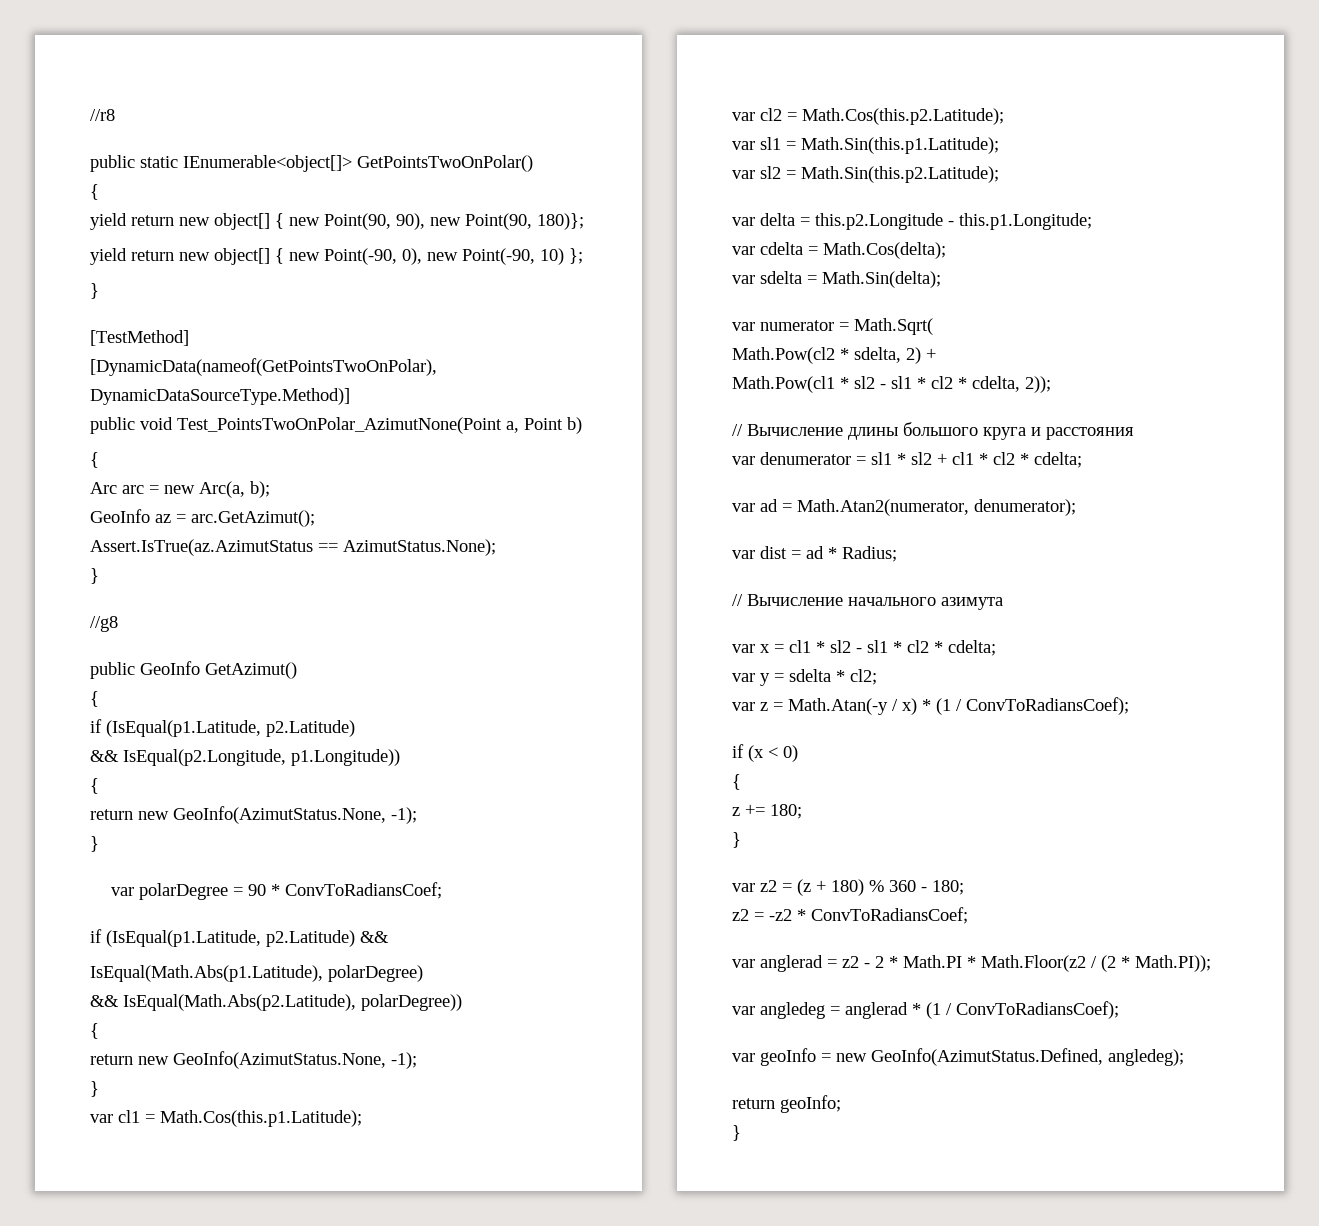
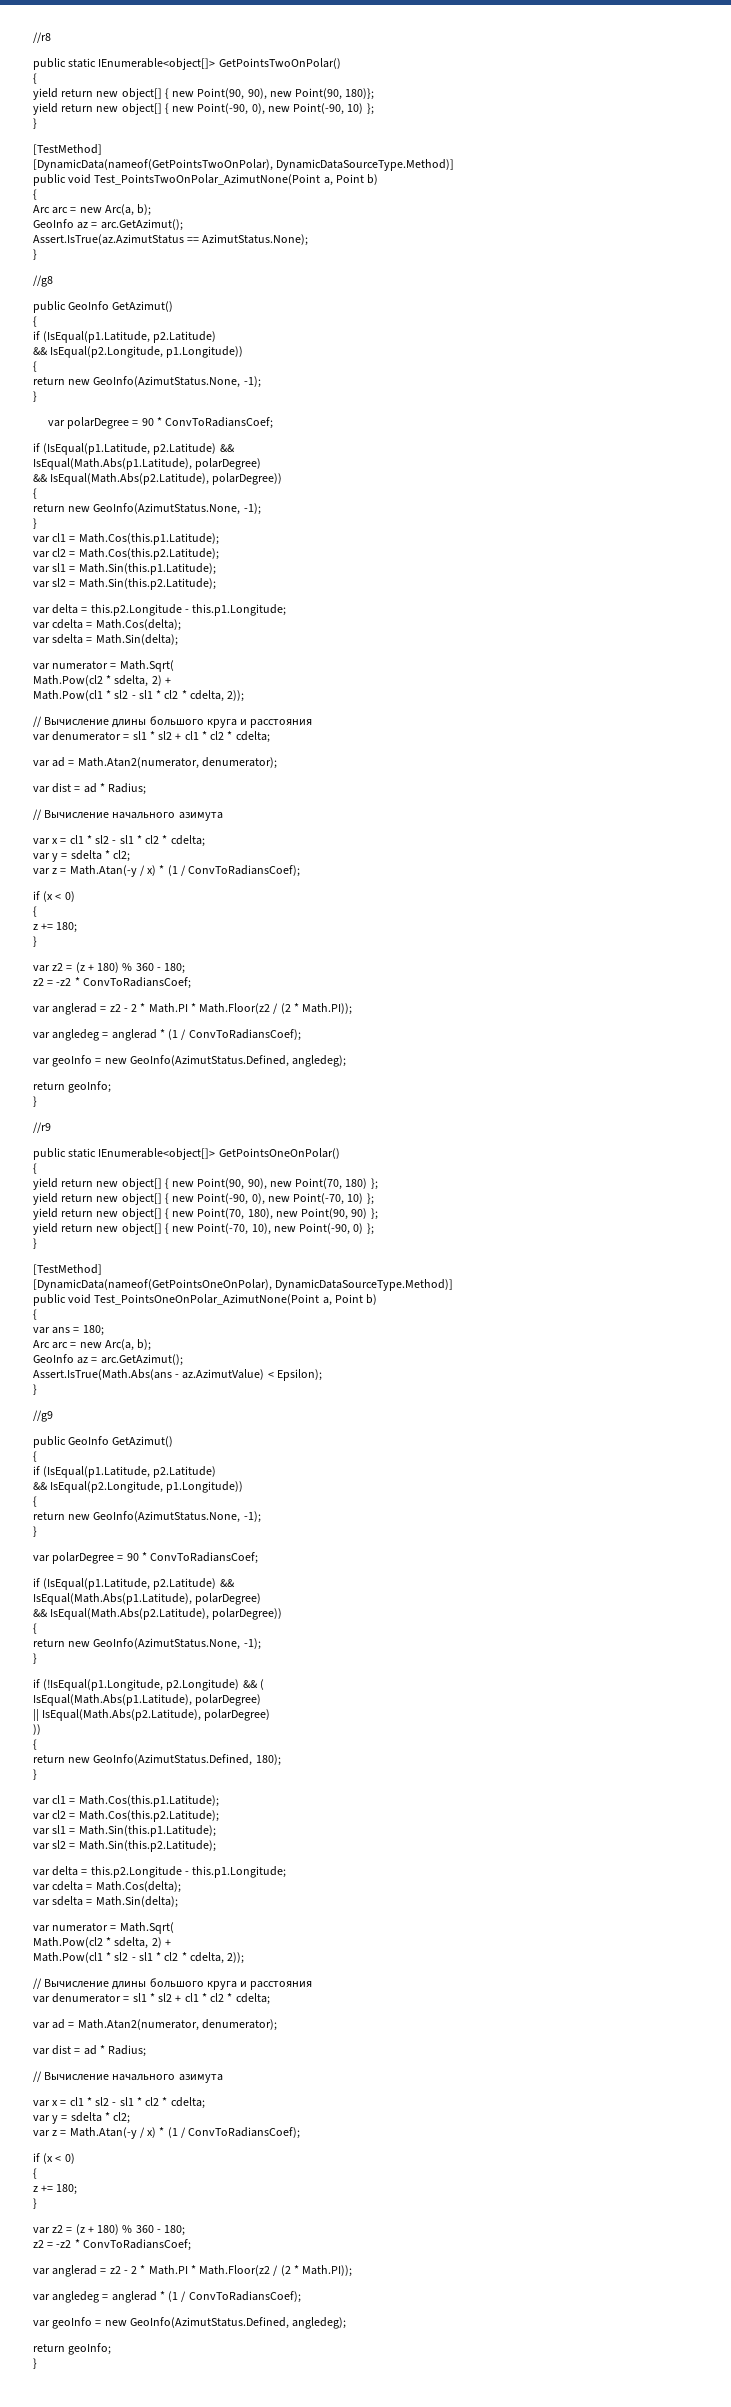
+ //r9
+ public static IEnumerable<object[]> GetPointsOneOnPolar()
+ {
+ yield return new object[] { new Point(90, 90), new Point(70, 180) };
+ yield return new object[] { new Point(-90, 0), new Point(-70, 10) };
+ yield return new object[] { new Point(70, 180), new Point(90, 90) };
+ yield return new object[] { new Point(-70, 10), new Point(-90, 0) };
+ }
+ [TestMethod]
+ [DynamicData(nameof(GetPointsOneOnPolar), DynamicDataSourceType.Method)]
+ public void Test_PointsOneOnPolar_AzimutNone(Point a, Point b)
+ {
+ var ans = 180;
+ Arc arc = new Arc(a, b);
+ GeoInfo az = arc.GetAzimut();
+ Assert.IsTrue(Math.Abs(ans - az.AzimutValue) < Epsilon);
+ }
+ //g9
+ public GeoInfo GetAzimut()
+ {
+ if (IsEqual(p1.Latitude, p2.Latitude)
+ && IsEqual(p2.Longitude, p1.Longitude))
+ {
+ return new GeoInfo(AzimutStatus.None, -1);
+ }
+ var polarDegree = 90 * ConvToRadiansCoef;
+ if (IsEqual(p1.Latitude, p2.Latitude) &&
+ IsEqual(Math.Abs(p1.Latitude), polarDegree)
+ && IsEqual(Math.Abs(p2.Latitude), polarDegree))
+ {
+ return new GeoInfo(AzimutStatus.None, -1);
+ }
+ if (!IsEqual(p1.Longitude, p2.Longitude) && (
+ IsEqual(Math.Abs(p1.Latitude), polarDegree)
+ || IsEqual(Math.Abs(p2.Latitude), polarDegree)
+ ))
+ {
+ return new GeoInfo(AzimutStatus.Defined, 180);
+ }
+ var cl1 = Math.Cos(this.p1.Latitude);
+ var cl2 = Math.Cos(this.p2.Latitude);
+ var sl1 = Math.Sin(this.p1.Latitude);
+ var sl2 = Math.Sin(this.p2.Latitude);
+ var delta = this.p2.Longitude - this.p1.Longitude;
+ var cdelta = Math.Cos(delta);
+ var sdelta = Math.Sin(delta);
+ var numerator = Math.Sqrt(
+ Math.Pow(cl2 * sdelta, 2) +
+ Math.Pow(cl1 * sl2 - sl1 * cl2 * cdelta, 2));
+ // Вычисление длины большого круга и расстояния
+ var denumerator = sl1 * sl2 + cl1 * cl2 * cdelta;
+ var ad = Math.Atan2(numerator, denumerator);
+ var dist = ad * Radius;
+ // Вычисление начального азимута
+ var x = cl1 * sl2 - sl1 * cl2 * cdelta;
+ var y = sdelta * cl2;
+ var z = Math.Atan(-y / x) * (1 / ConvToRadiansCoef);
+ if (x < 0)
+ {
+ z += 180;
+ }
+ var z2 = (z + 180) % 360 - 180;
+ z2 = -z2 * ConvToRadiansCoef;
+ var anglerad = z2 - 2 * Math.PI * Math.Floor(z2 / (2 * Math.PI));
+ var angledeg = anglerad * (1 / ConvToRadiansCoef);
+ var geoInfo = new GeoInfo(AzimutStatus.Defined, angledeg);
+ return geoInfo;
+ }

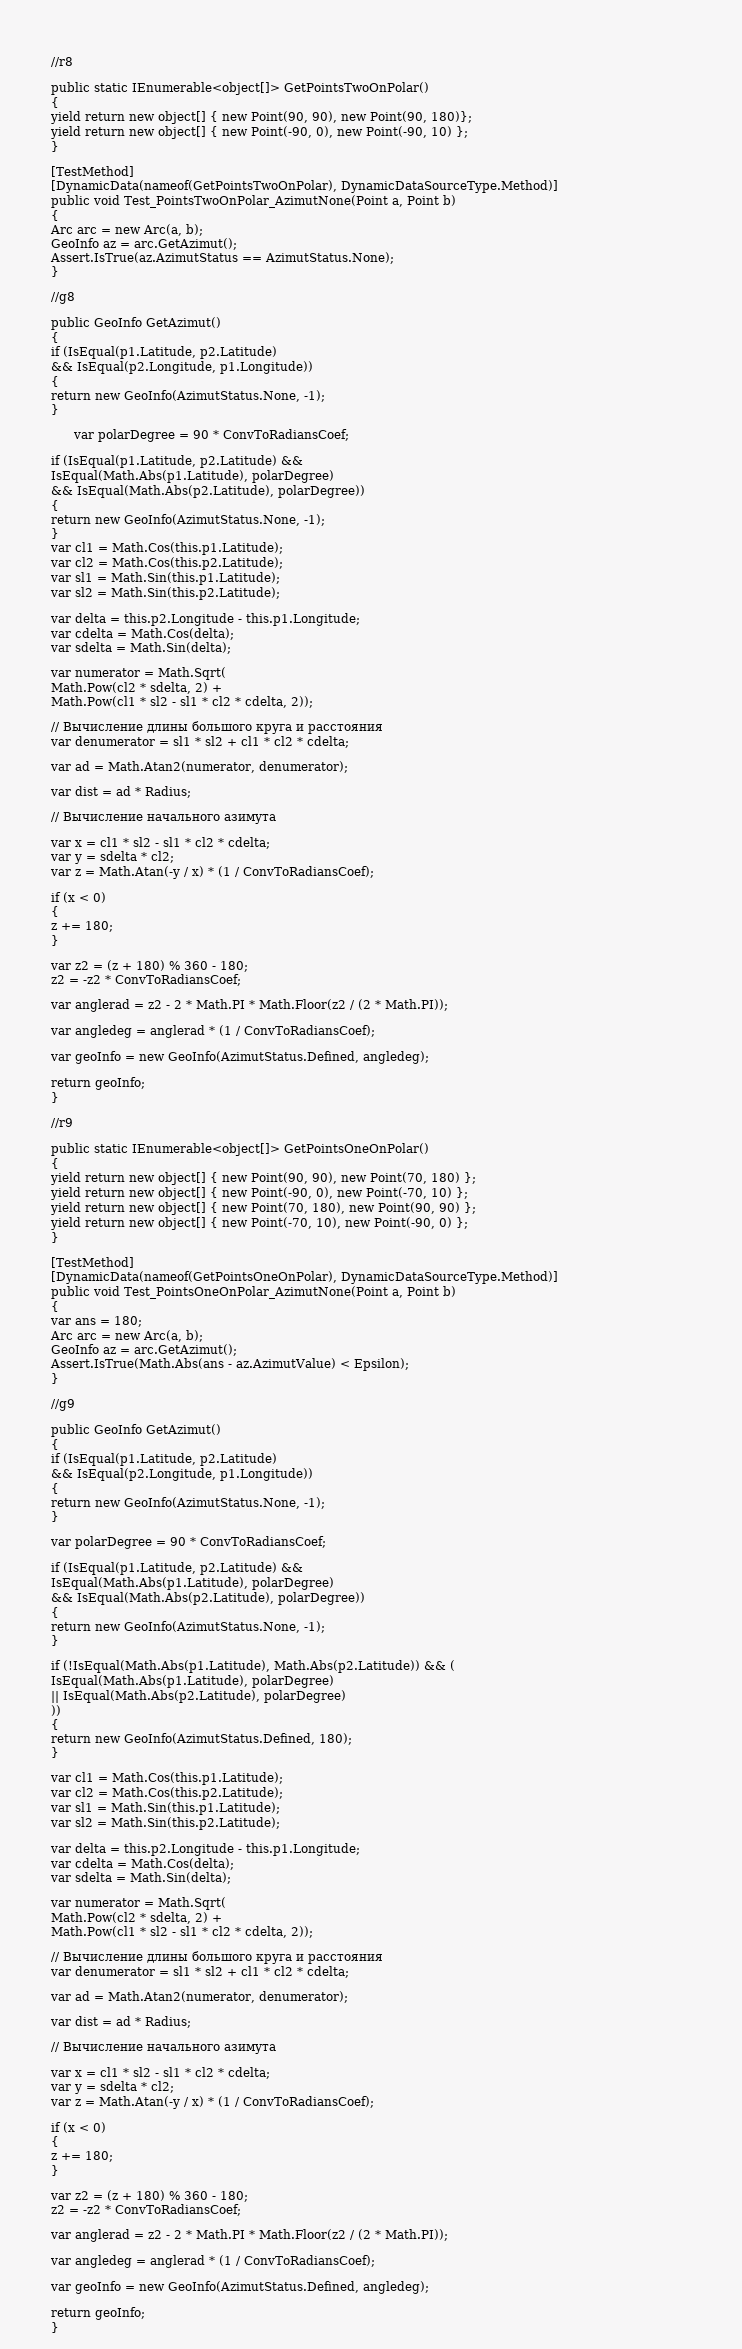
- if (!IsEqual(p1.Longitude, p2.Longitude) && (
+ if (!IsEqual(Math.Abs(p1.Latitude), Math.Abs(p2.Latitude)) && (

